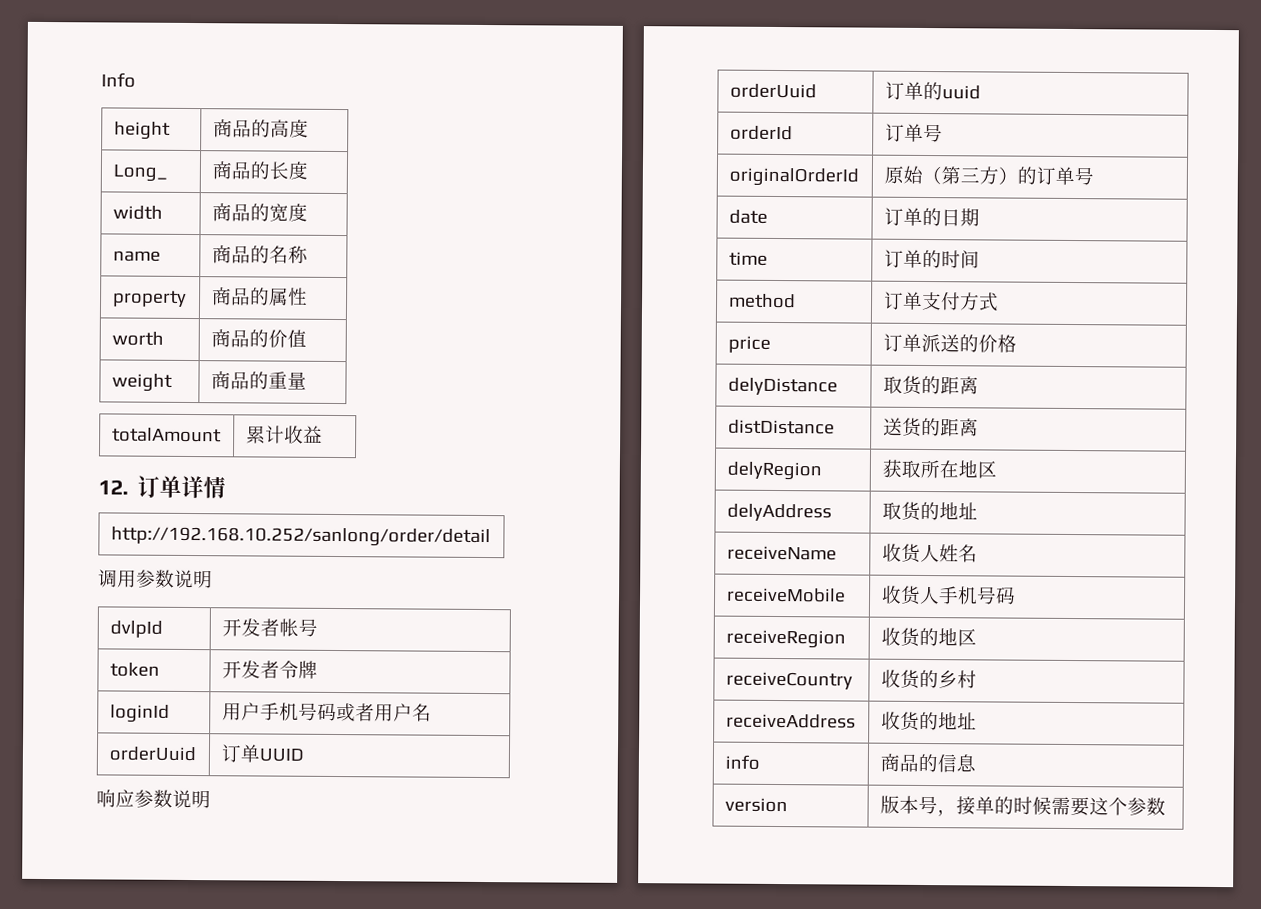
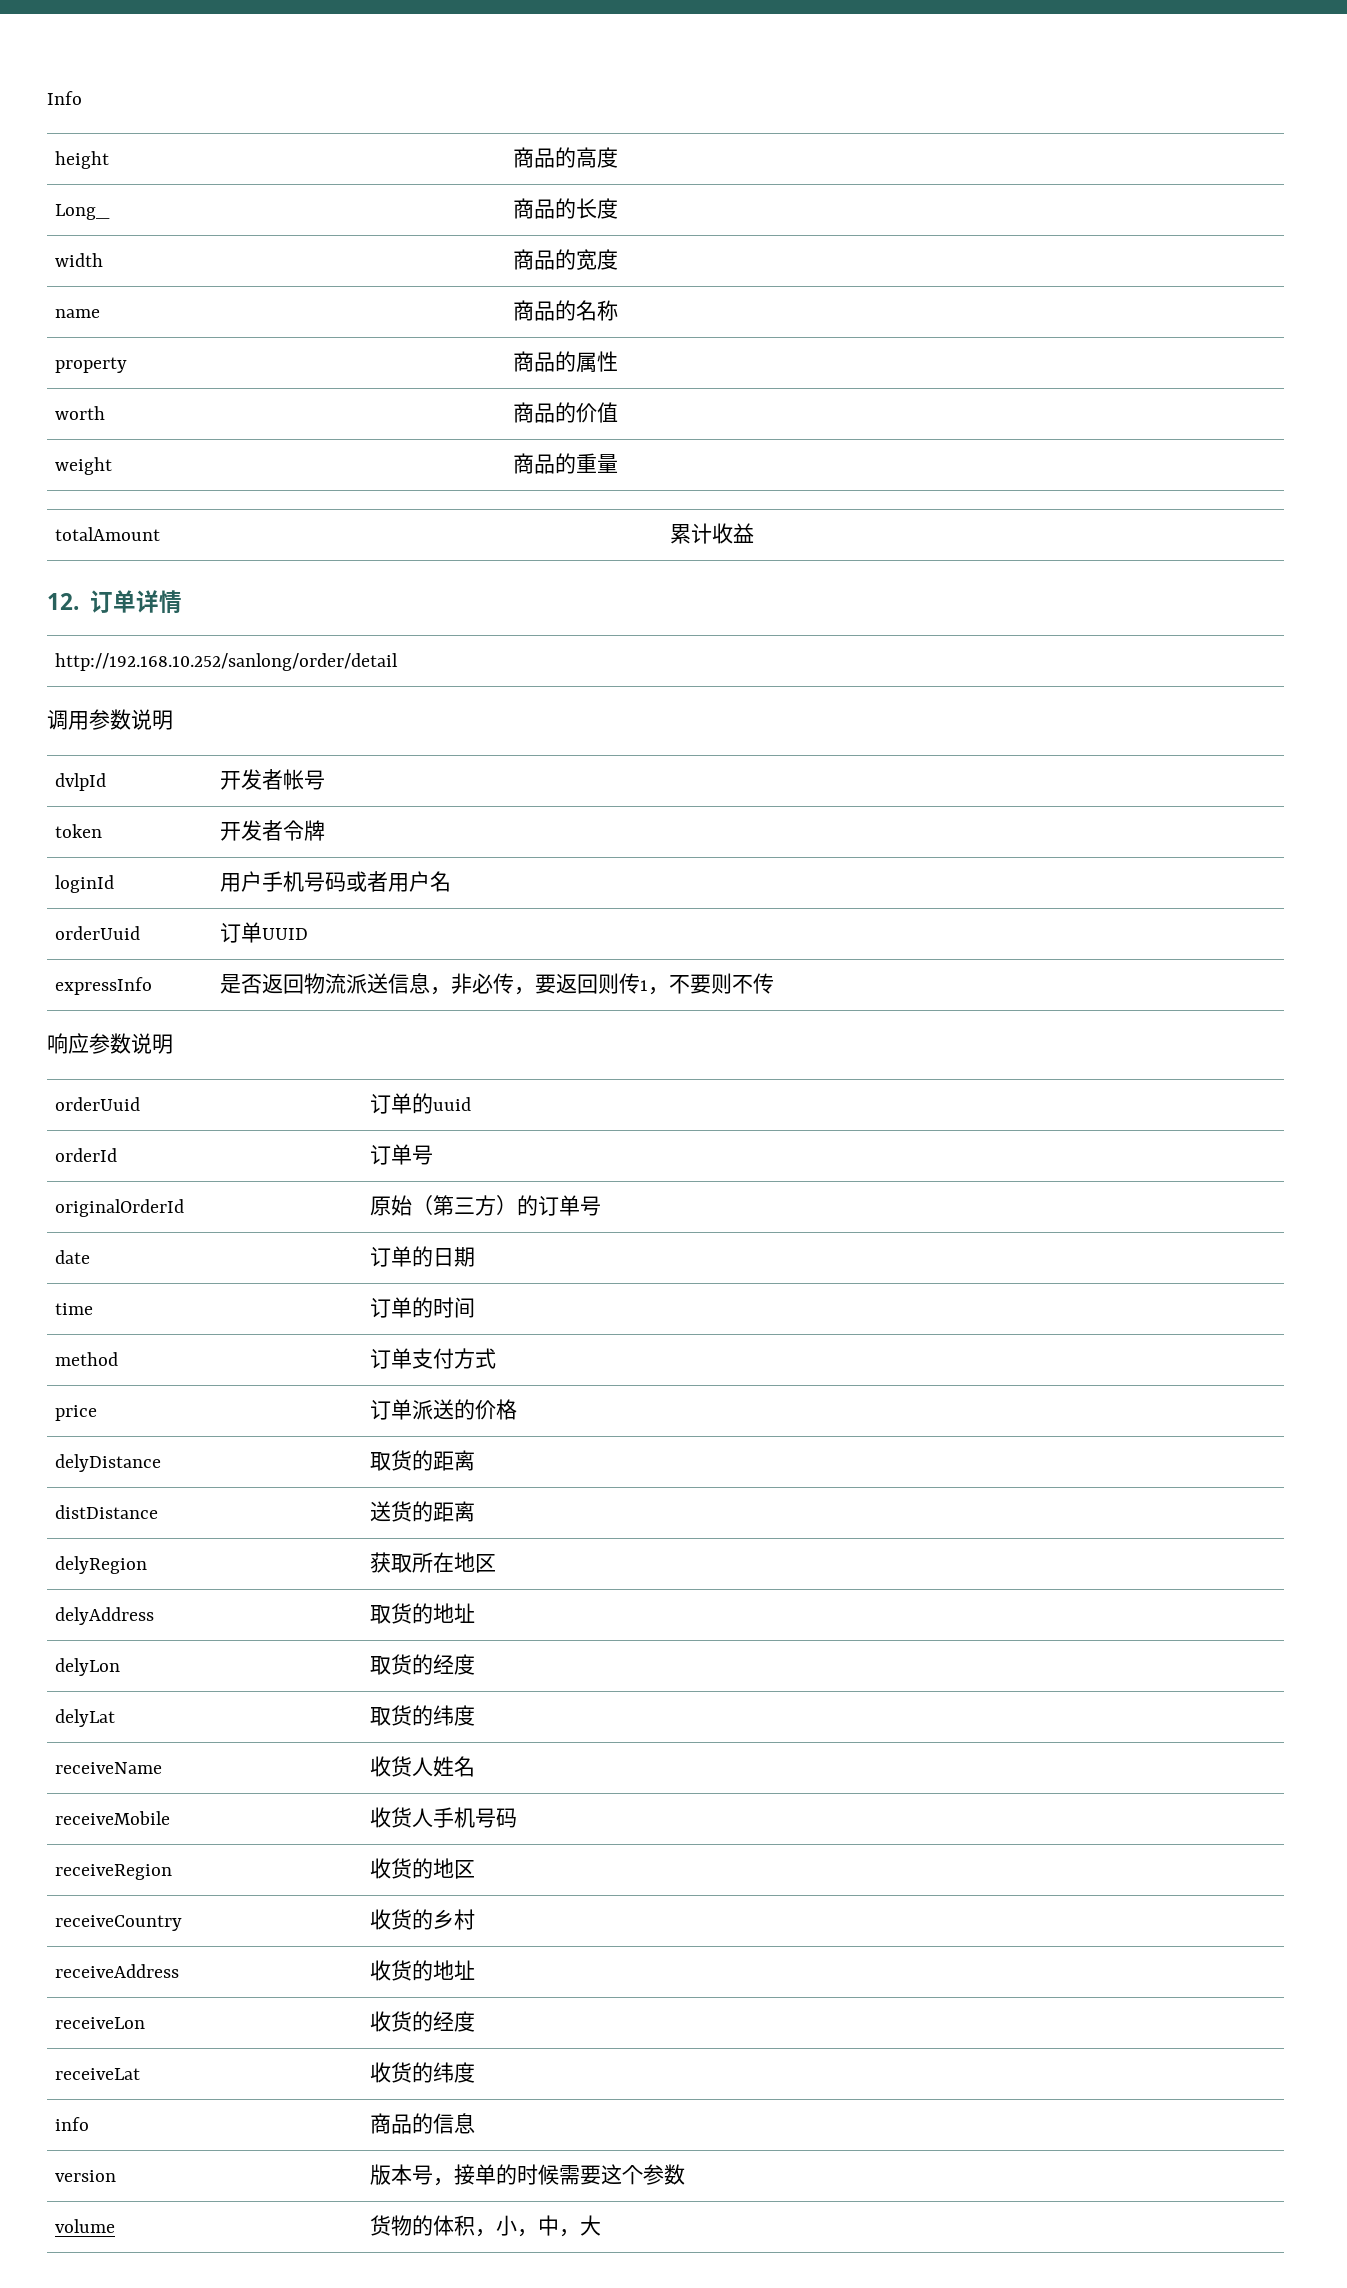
+ expressInfo | 是否返回物流派送信息，非必传，要返回则传1，不要则不传
+ delyLon | 取货的经度
+ delyLat | 取货的纬度
+ receiveLon | 收货的经度
+ receiveLat | 收货的纬度
+ volume | 货物的体积，小，中，大

